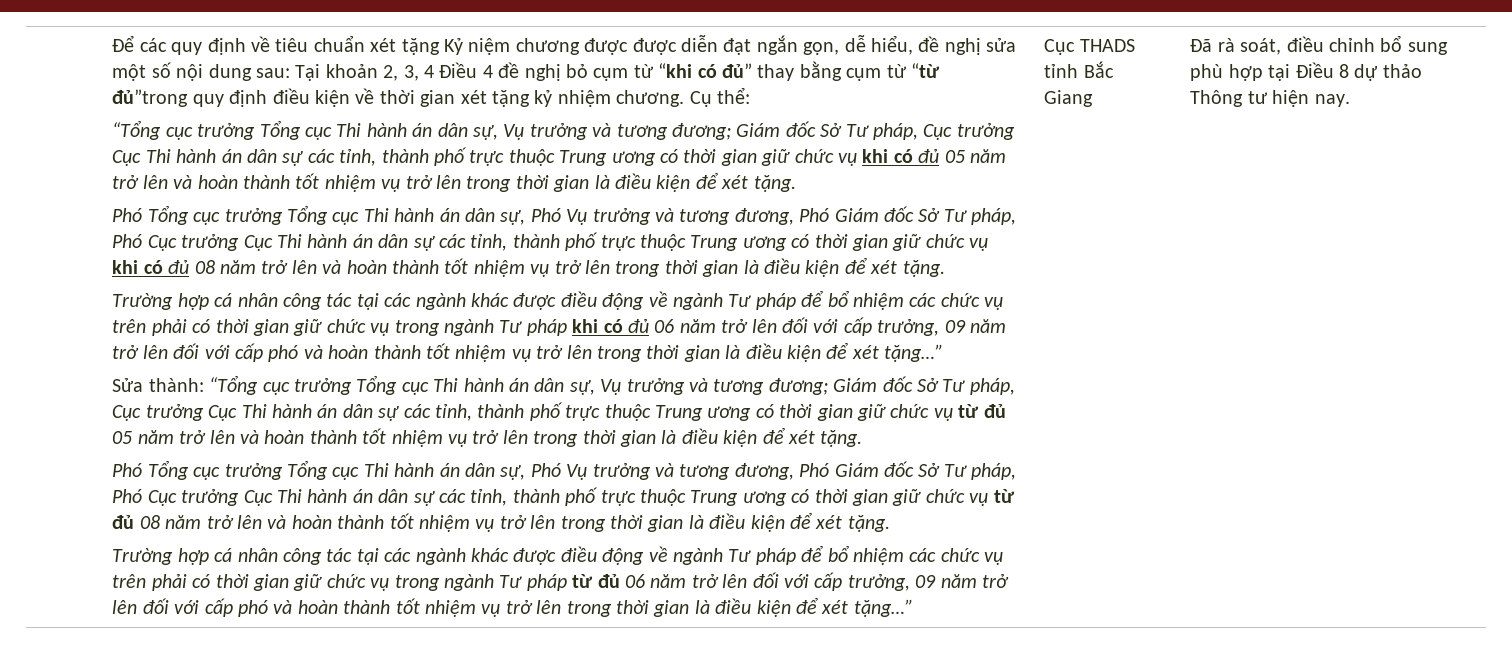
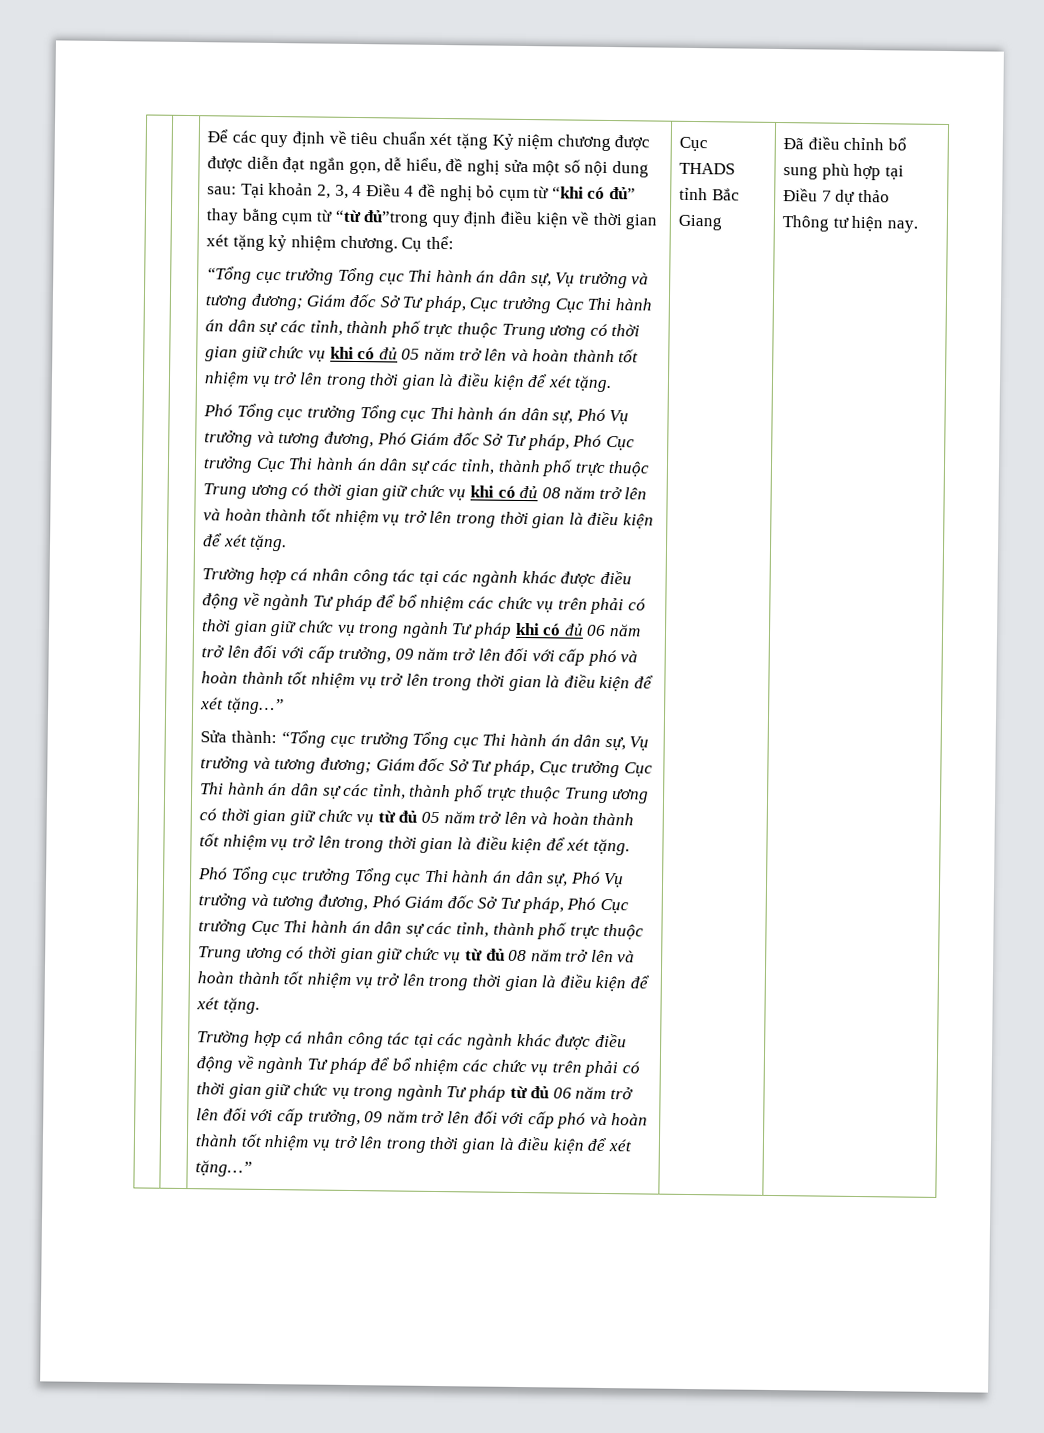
- Đã rà soát, điều chỉnh bổ sung phù hợp tại Điều 8 dự thảo Thông tư hiện nay.
+ Đã điều chỉnh bổ sung phù hợp tại Điều 7 dự thảo Thông tư hiện nay.

